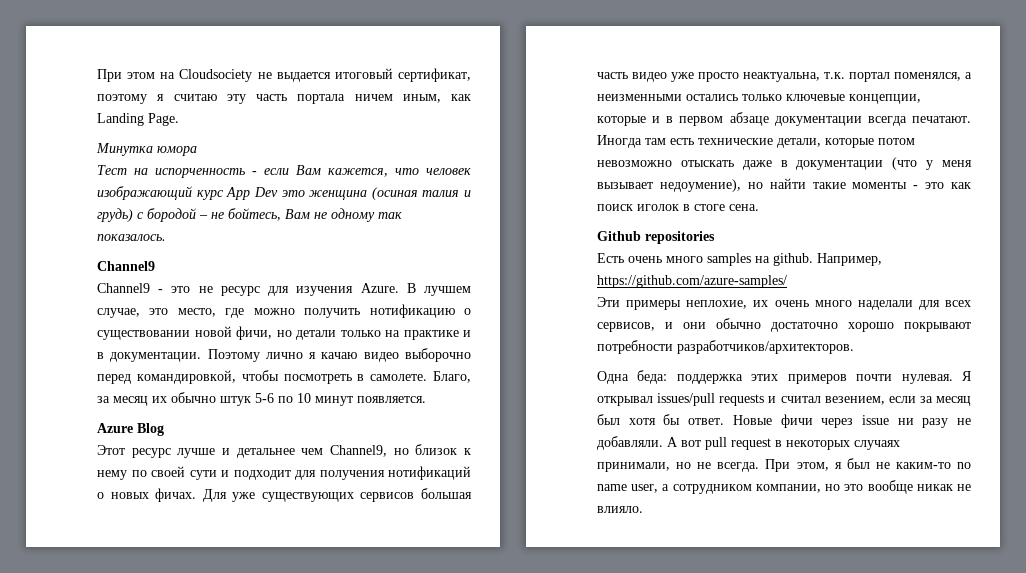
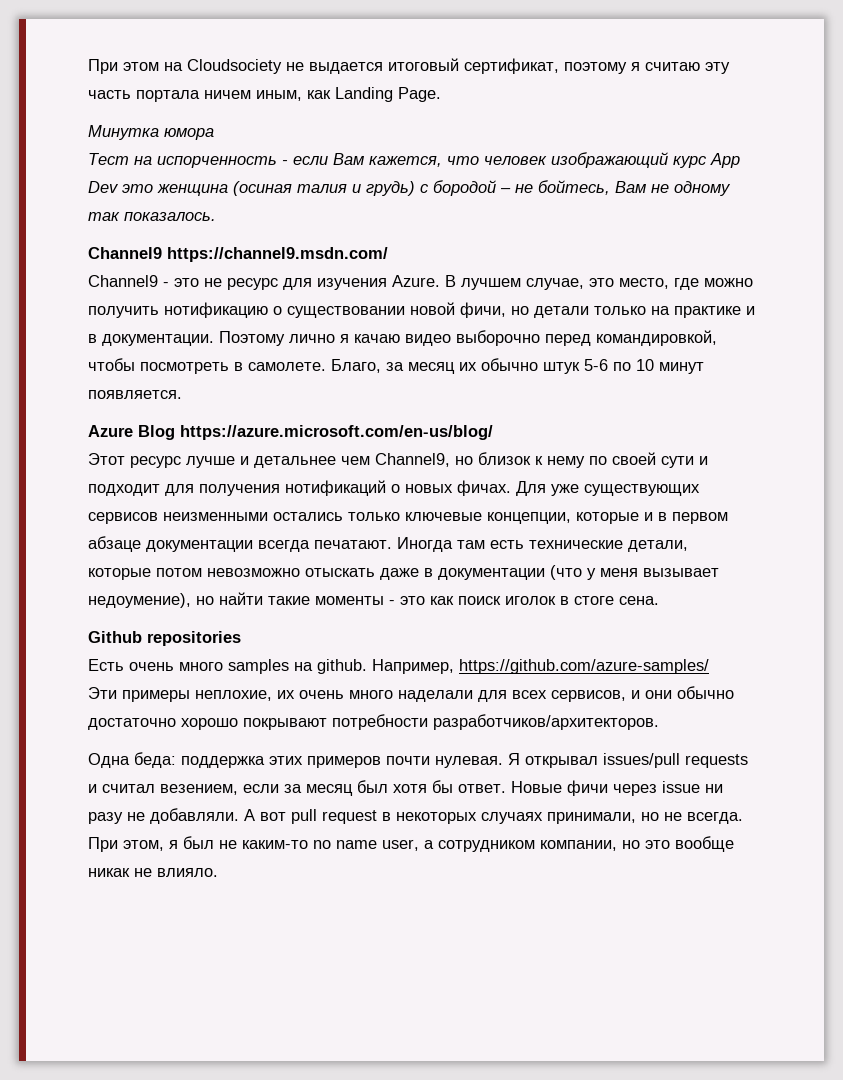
  Тест на испорченность - если Вам кажется, что человек изображающий курс App Dev это женщина (осиная талия и грудь) с бородой – не бойтесь, Вам не одному так показалось.
- Channel9
+ Channel9 https://channel9.msdn.com/
- Azure Blog
+ Azure Blog https://azure.microsoft.com/en-us/blog/
- Для уже существующих сервисов большая часть видео уже просто неактуальна, т.к. портал поменялся, а неизменными остались только ключевые концепции, которые и в первом абзаце документации всегда печатают.
+ Для уже существующих сервисов неизменными остались только ключевые концепции, которые и в первом абзаце документации всегда печатают.

